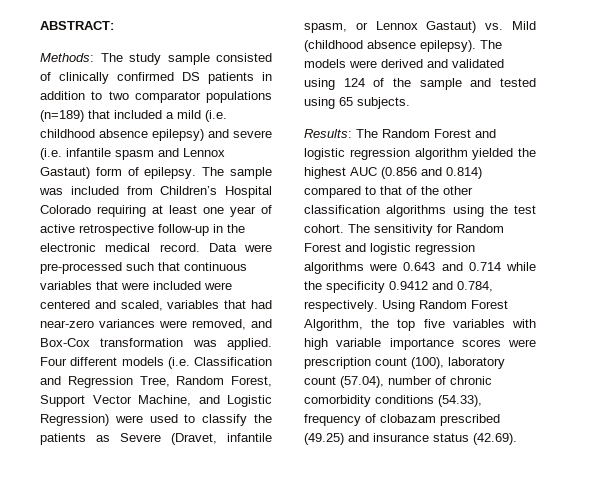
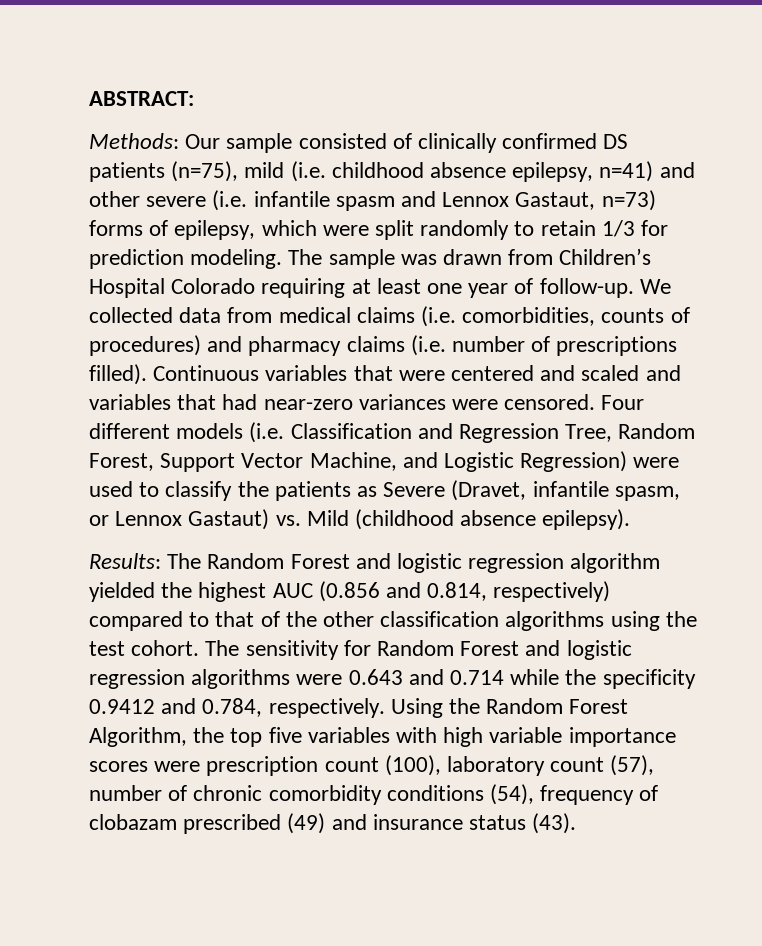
- Methods: The study sample consisted of clinically confirmed DS patients in addition to two comparator populations (n=189) that included a mild (i.e. childhood absence epilepsy) and severe (i.e. infantile spasm and Lennox Gastaut) form of epilepsy.
+ Methods: Our sample consisted of clinically confirmed DS patients (n=75), mild (i.e. childhood absence epilepsy, n=41) and other severe (i.e. infantile spasm and Lennox Gastaut, n=73) forms of epilepsy, which were split randomly to retain 1/3 for prediction modeling.
- The sample was included from Children’s Hospital Colorado requiring at least one year of active retrospective follow-up in the electronic medical record. Data were pre-processed such that continuous variables that were included were centered and scaled, variables that had near-zero variances were removed, and Box-Cox transformation was applied.
+ The sample was drawn from Children’s Hospital Colorado requiring at least one year of follow-up. We collected data from medical claims (i.e. comorbidities, counts of procedures) and pharmacy claims (i.e. number of prescriptions filled). Continuous variables that were centered and scaled and variables that had near-zero variances were censored.
- The models were derived and validated using 124 of the sample and tested using 65 subjects.
- Results: The Random Forest and logistic regression algorithm yielded the highest AUC (0.856 and 0.814) compared to that of the other classification algorithms using the test cohort.
+ Results: The Random Forest and logistic regression algorithm yielded the highest AUC (0.856 and 0.814, respectively) compared to that of the other classification algorithms using the test cohort.
- Using Random Forest Algorithm, the top five variables with high variable importance scores were prescription count (100), laboratory count (57.04), number of chronic comorbidity conditions (54.33), frequency of clobazam prescribed (49.25) and insurance status (42.69).
+ Using the Random Forest Algorithm, the top five variables with high variable importance scores were prescription count (100), laboratory count (57), number of chronic comorbidity conditions (54), frequency of clobazam prescribed (49) and insurance status (43).

